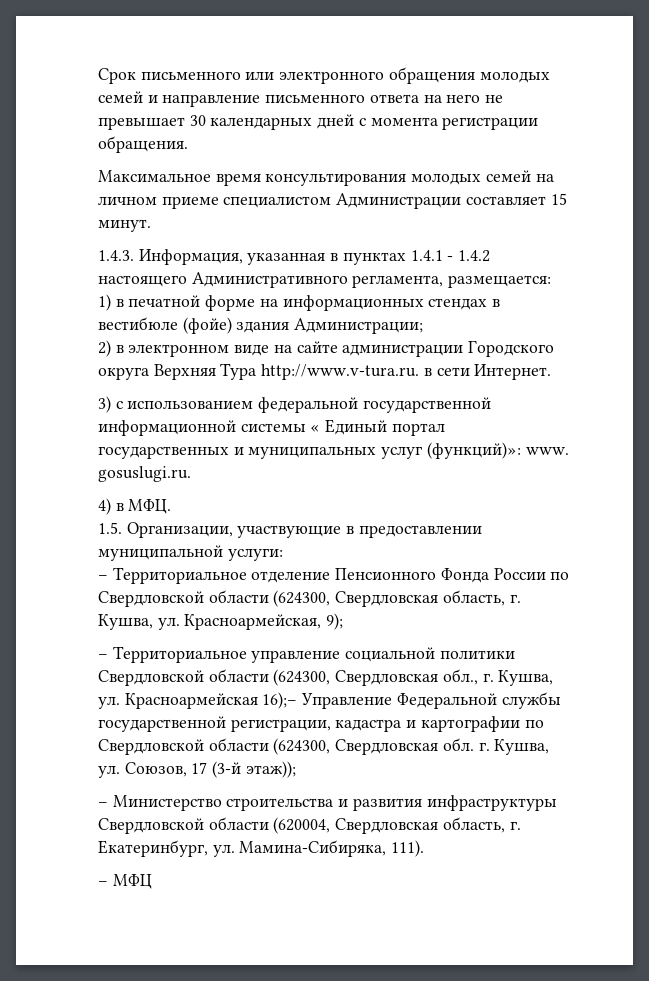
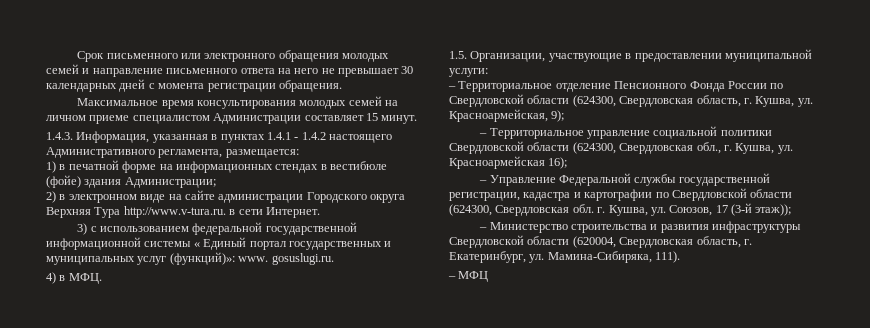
- – Территориальное управление социальной политики Свердловской области (624300, Свердловская обл., г. Кушва, ул. Красноармейская 16);– Управление Федеральной службы государственной регистрации, кадастра и картографии по Свердловской области (624300, Свердловская обл. г. Кушва, ул. Союзов, 17 (3-й этаж));
+ – Территориальное управление социальной политики Свердловской области (624300, Свердловская обл., г. Кушва, ул. Красноармейская 16);
+ – Управление Федеральной службы государственной регистрации, кадастра и картографии по Свердловской области (624300, Свердловская обл. г. Кушва, ул. Союзов, 17 (3-й этаж));

